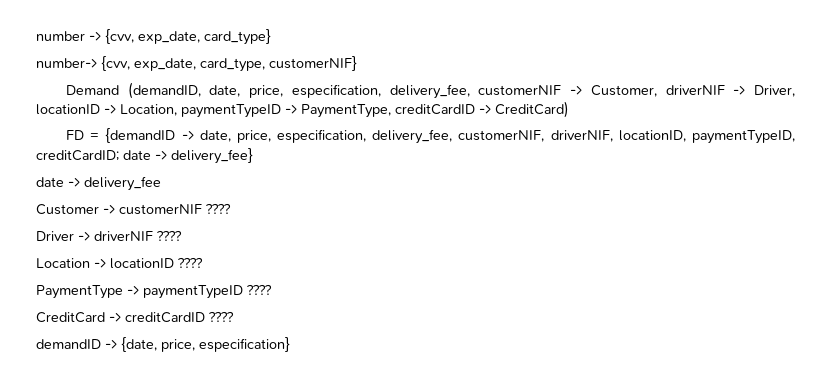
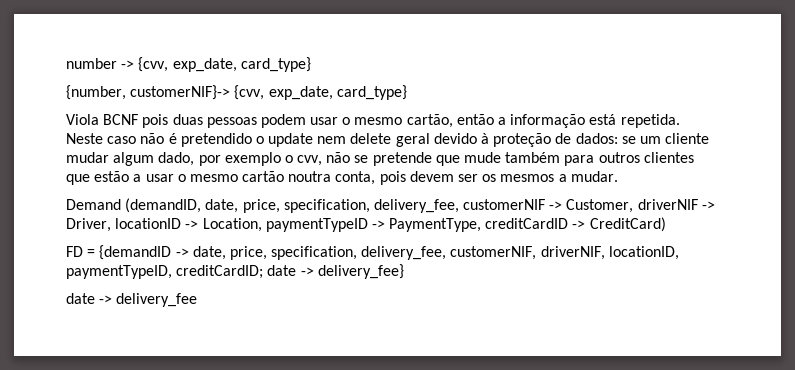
- number-> {cvv, exp_date, card_type, customerNIF}
+ {number, customerNIF}-> {cvv, exp_date, card_type}
+ Viola BCNF pois duas pessoas podem usar o mesmo cartão, então a informação está repetida. Neste caso não é pretendido o update nem delete geral devido à proteção de dados: se um cliente mudar algum dado, por exemplo o cvv, não se pretende que mude também para outros clientes que estão a usar o mesmo cartão noutra conta, pois devem ser os mesmos a mudar.
- Demand (demandID, date, price, especification, delivery_fee, customerNIF -> Customer, driverNIF -> Driver, locationID -> Location, paymentTypeID -> PaymentType, creditCardID -> CreditCard)
+ Demand (demandID, date, price, specification, delivery_fee, customerNIF -> Customer, driverNIF -> Driver, locationID -> Location, paymentTypeID -> PaymentType, creditCardID -> CreditCard)
- FD = {demandID -> date, price, especification, delivery_fee, customerNIF, driverNIF, locationID, paymentTypeID, creditCardID; date -> delivery_fee}
+ FD = {demandID -> date, price, specification, delivery_fee, customerNIF, driverNIF, locationID, paymentTypeID, creditCardID; date -> delivery_fee}
- Customer -> customerNIF ????
- Driver -> driverNIF ????
- Location -> locationID ????
- PaymentType -> paymentTypeID ????
- CreditCard -> creditCardID ????
- demandID -> {date, price, especification}

